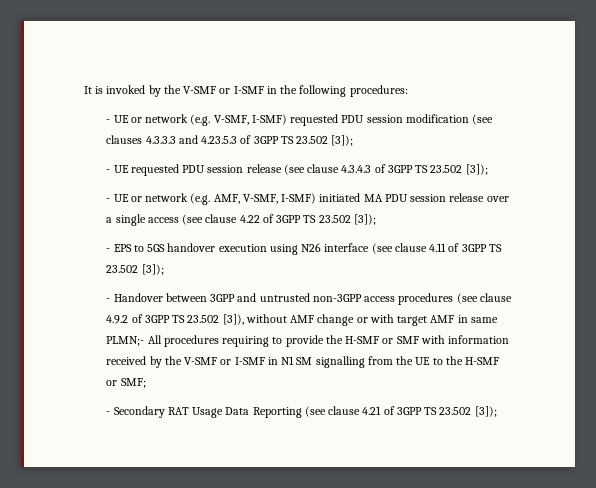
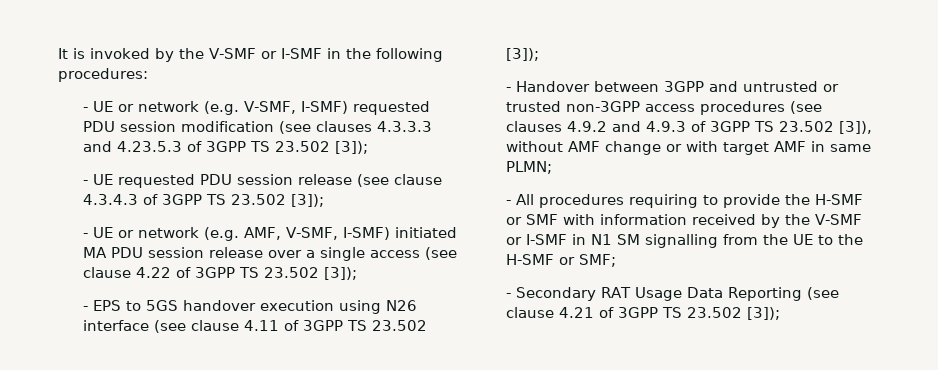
- - Handover between 3GPP and untrusted non-3GPP access procedures (see clause 4.9.2 of 3GPP TS 23.502 [3]), without AMF change or with target AMF in same PLMN;- All procedures requiring to provide the H-SMF or SMF with information received by the V-SMF or I-SMF in N1 SM signalling from the UE to the H-SMF or SMF;
+ - Handover between 3GPP and untrusted or trusted non-3GPP access procedures (see clauses 4.9.2 and 4.9.3 of 3GPP TS 23.502 [3]), without AMF change or with target AMF in same PLMN;
+ - All procedures requiring to provide the H-SMF or SMF with information received by the V-SMF or I-SMF in N1 SM signalling from the UE to the H-SMF or SMF;

